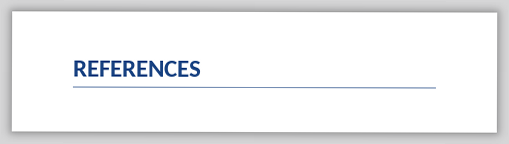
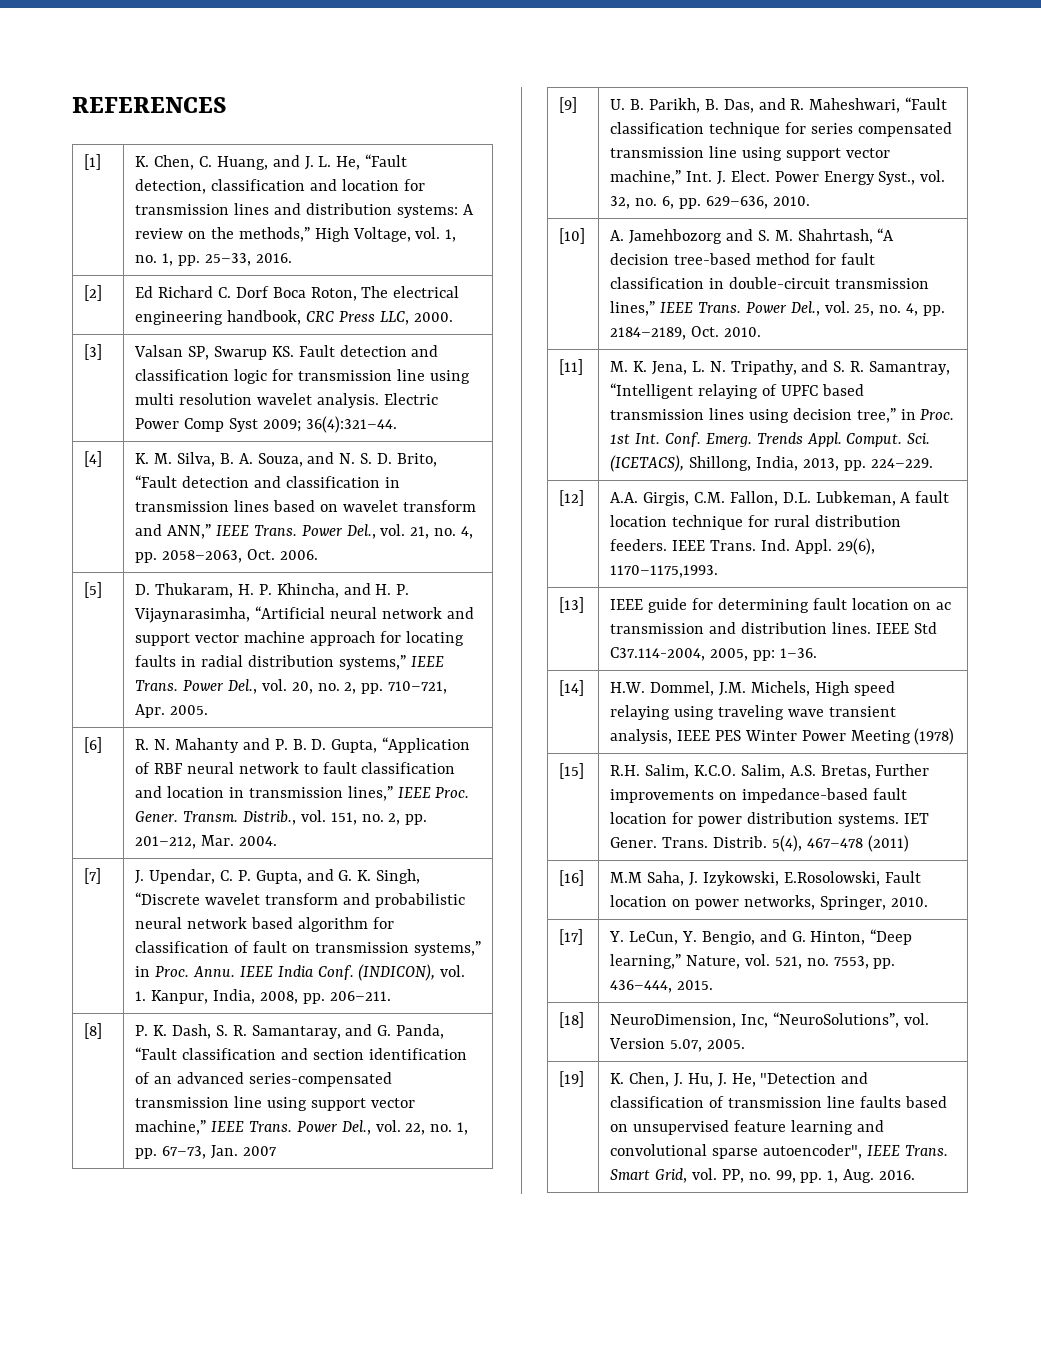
+ [1] | K. Chen, C. Huang, and J. L. He, “Fault detection, classification and location for transmission lines and distribution systems: A review on the methods,” High Voltage, vol. 1, no. 1, pp. 25–33, 2016.
+ [2] | Ed Richard C. Dorf Boca Roton, The electrical engineering handbook, CRC Press LLC, 2000.
+ [3] | Valsan SP, Swarup KS. Fault detection and classification logic for transmission line using multi resolution wavelet analysis. Electric Power Comp Syst 2009; 36(4):321–44.
+ [4] | K. M. Silva, B. A. Souza, and N. S. D. Brito, “Fault detection and classification in transmission lines based on wavelet transform and ANN,” IEEE Trans. Power Del., vol. 21, no. 4, pp. 2058–2063, Oct. 2006.
+ [5] | D. Thukaram, H. P. Khincha, and H. P. Vijaynarasimha, “Artificial neural network and support vector machine approach for locating faults in radial distribution systems,” IEEE Trans. Power Del., vol. 20, no. 2, pp. 710–721, Apr. 2005.
+ [6] | R. N. Mahanty and P. B. D. Gupta, “Application of RBF neural network to fault classification and location in transmission lines,” IEEE Proc. Gener. Transm. Distrib., vol. 151, no. 2, pp. 201–212, Mar. 2004.
+ [7] | J. Upendar, C. P. Gupta, and G. K. Singh, “Discrete wavelet transform and probabilistic neural network based algorithm for classification of fault on transmission systems,” in Proc. Annu. IEEE India Conf. (INDICON), vol. 1. Kanpur, India, 2008, pp. 206–211.
+ [8] | P. K. Dash, S. R. Samantaray, and G. Panda, “Fault classification and section identification of an advanced series-compensated transmission line using support vector machine,” IEEE Trans. Power Del., vol. 22, no. 1, pp. 67–73, Jan. 2007
+ [9] | U. B. Parikh, B. Das, and R. Maheshwari, “Fault classification technique for series compensated transmission line using support vector machine,” Int. J. Elect. Power Energy Syst., vol. 32, no. 6, pp. 629–636, 2010.
+ [10] | A. Jamehbozorg and S. M. Shahrtash, “A decision tree-based method for fault classification in double-circuit transmission lines,” IEEE Trans. Power Del., vol. 25, no. 4, pp. 2184–2189, Oct. 2010.
+ [11] | M. K. Jena, L. N. Tripathy, and S. R. Samantray, “Intelligent relaying of UPFC based transmission lines using decision tree,” in Proc. 1st Int. Conf. Emerg. Trends Appl. Comput. Sci. (ICETACS), Shillong, India, 2013, pp. 224–229.
+ [12] | A.A. Girgis, C.M. Fallon, D.L. Lubkeman, A fault location technique for rural distribution feeders. IEEE Trans. Ind. Appl. 29(6), 1170–1175,1993.
+ [13] | IEEE guide for determining fault location on ac transmission and distribution lines. IEEE Std C37.114-2004, 2005, pp: 1–36.
+ [14] | H.W. Dommel, J.M. Michels, High speed relaying using traveling wave transient analysis, IEEE PES Winter Power Meeting (1978)
+ [15] | R.H. Salim, K.C.O. Salim, A.S. Bretas, Further improvements on impedance-based fault location for power distribution systems. IET Gener. Trans. Distrib. 5(4), 467–478 (2011)
+ [16] | M.M Saha, J. Izykowski, E.Rosolowski, Fault location on power networks, Springer, 2010.
+ [17] | Y. LeCun, Y. Bengio, and G. Hinton, “Deep learning,” Nature, vol. 521, no. 7553, pp. 436–444, 2015.
+ [18] | NeuroDimension, Inc, “NeuroSolutions”, vol. Version 5.07, 2005.
+ [19] | K. Chen, J. Hu, J. He, "Detection and classification of transmission line faults based on unsupervised feature learning and convolutional sparse autoencoder", IEEE Trans. Smart Grid, vol. PP, no. 99, pp. 1, Aug. 2016.

